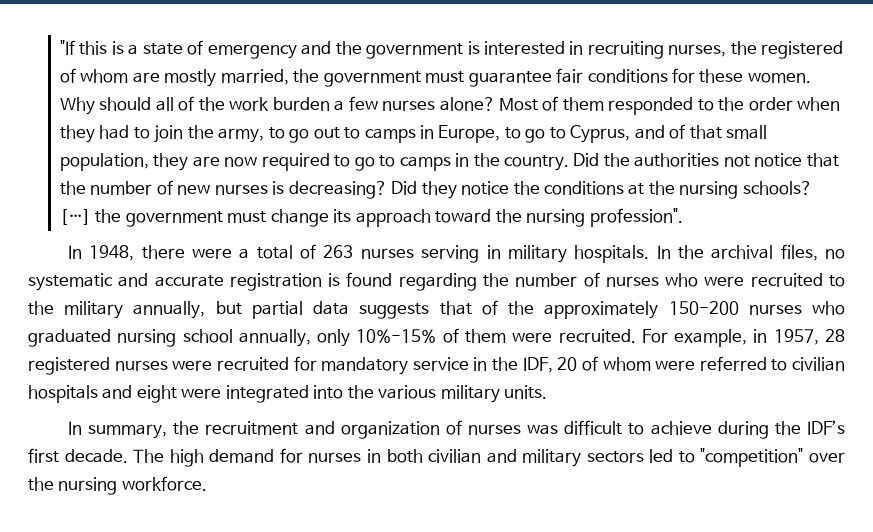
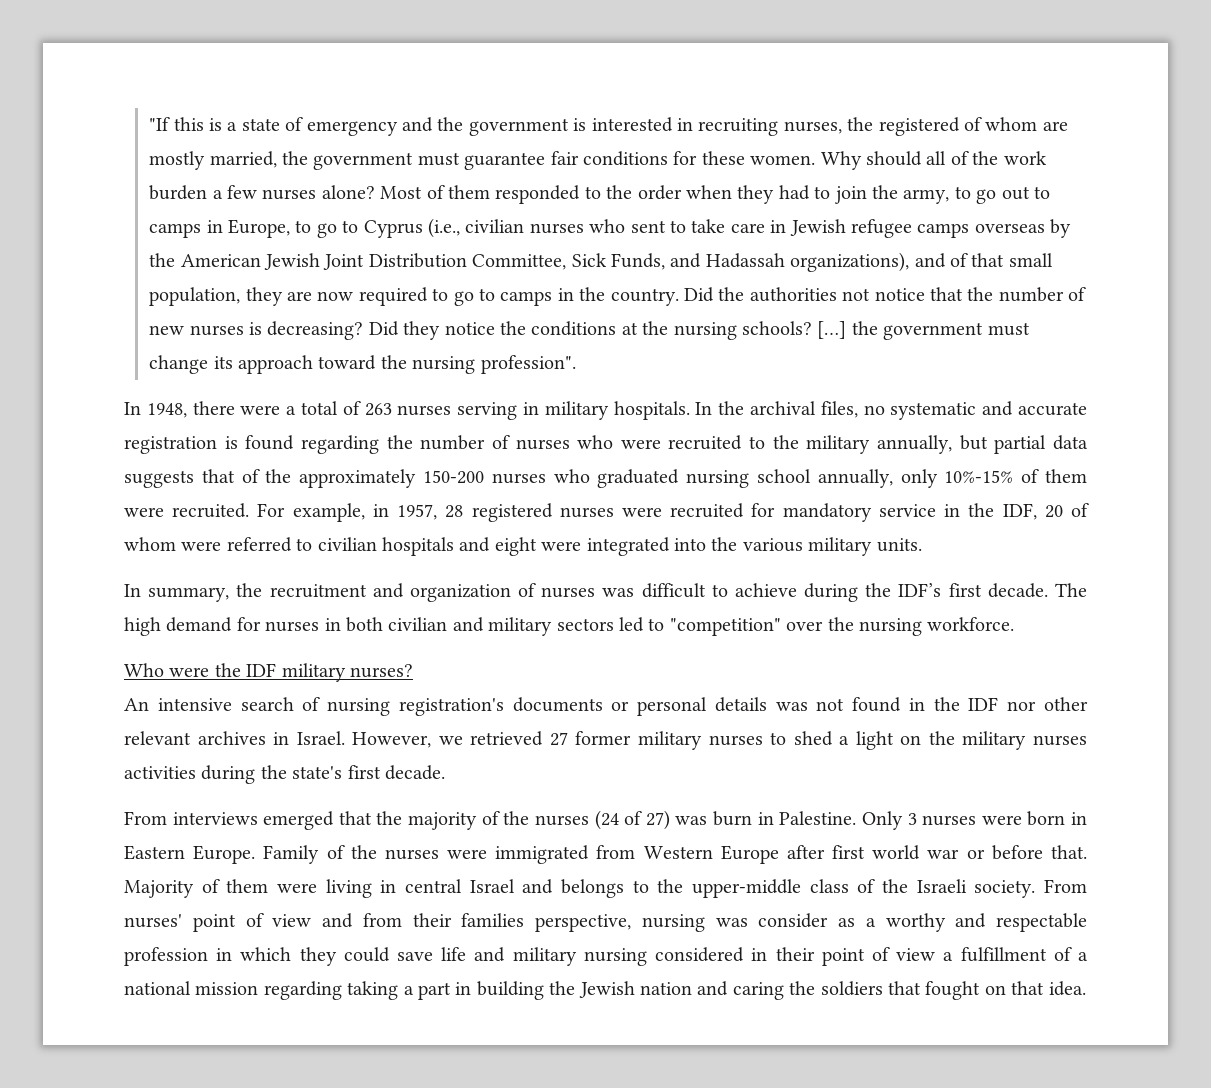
- Most of them responded to the order when they had to join the army, to go out to camps in Europe, to go to Cyprus, and of that small population, they are now required to go to camps in the country.
+ Most of them responded to the order when they had to join the army, to go out to camps in Europe, to go to Cyprus (i.e., civilian nurses who sent to take care in Jewish refugee camps overseas by the American Jewish Joint Distribution Committee, Sick Funds, and Hadassah organizations), and of that small population, they are now required to go to camps in the country.
+ Who were the IDF military nurses?
+ An intensive search of nursing registration's documents or personal details was not found in the IDF nor other relevant archives in Israel. However, we retrieved 27 former military nurses to shed a light on the military nurses activities during the state's first decade.
+ From interviews emerged that the majority of the nurses (24 of 27) was burn in Palestine. Only 3 nurses were born in Eastern Europe. Family of the nurses were immigrated from Western Europe after first world war or before that. Majority of them were living in central Israel and belongs to the upper-middle class of the Israeli society. From nurses' point of view and from their families perspective, nursing was consider as a worthy and respectable profession in which they could save life and military nursing considered in their point of view a fulfillment of a national mission regarding taking a part in building the Jewish nation and caring the soldiers that fought on that idea.

